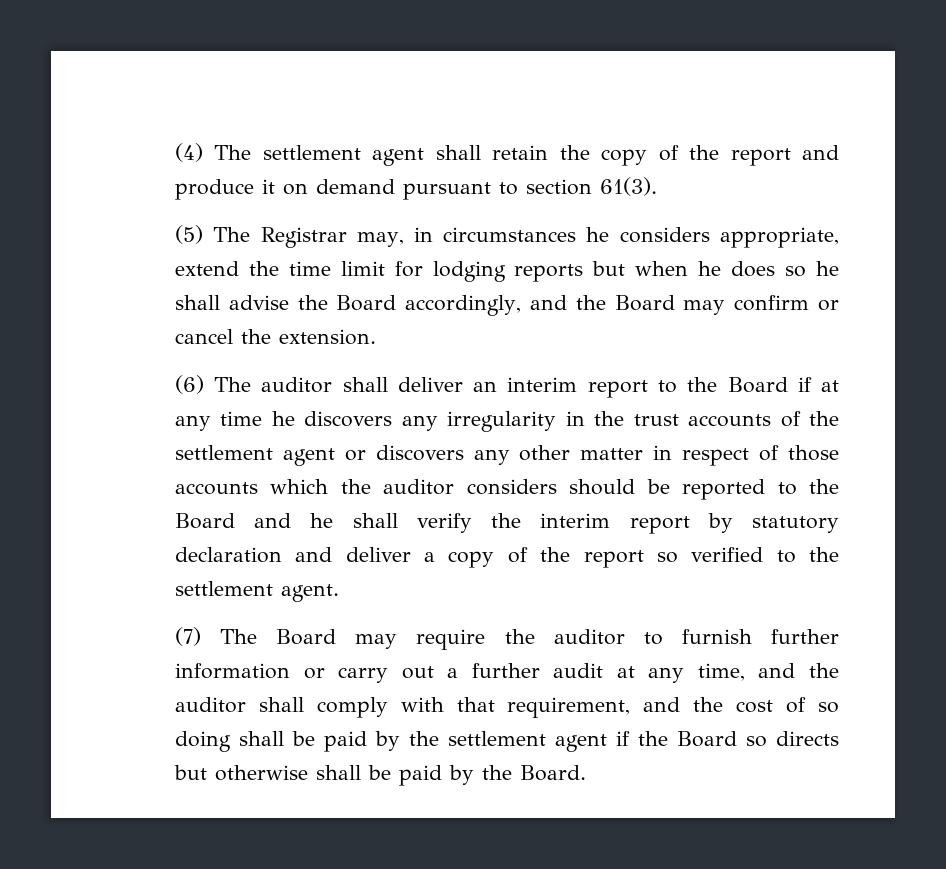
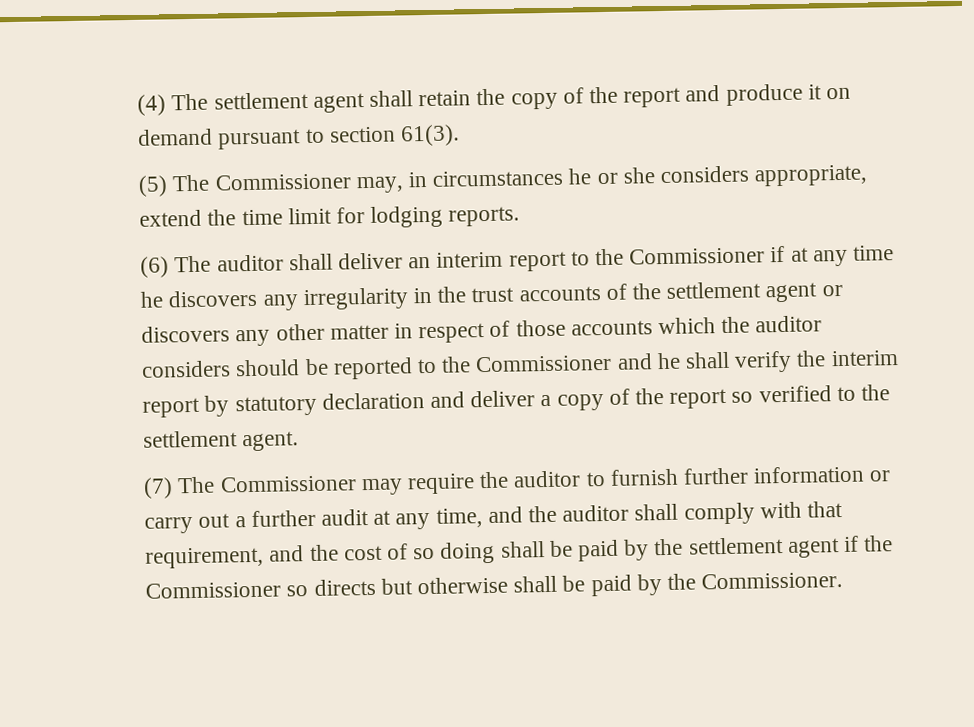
- (5) The Registrar may, in circumstances he considers appropriate, extend the time limit for lodging reports but when he does so he shall advise the Board accordingly, and the Board may confirm or cancel the extension.
+ (5) The Commissioner may, in circumstances he or she considers appropriate, extend the time limit for lodging reports.
- (6) The auditor shall deliver an interim report to the Board if at any time he discovers any irregularity in the trust accounts of the settlement agent or discovers any other matter in respect of those accounts which the auditor considers should be reported to the Board and he shall verify the interim report by statutory declaration and deliver a copy of the report so verified to the settlement agent.
+ (6) The auditor shall deliver an interim report to the Commissioner if at any time he discovers any irregularity in the trust accounts of the settlement agent or discovers any other matter in respect of those accounts which the auditor considers should be reported to the Commissioner and he shall verify the interim report by statutory declaration and deliver a copy of the report so verified to the settlement agent.
- (7) The Board may require the auditor to furnish further information or carry out a further audit at any time, and the auditor shall comply with that requirement, and the cost of so doing shall be paid by the settlement agent if the Board so directs but otherwise shall be paid by the Board.
+ (7) The Commissioner may require the auditor to furnish further information or carry out a further audit at any time, and the auditor shall comply with that requirement, and the cost of so doing shall be paid by the settlement agent if the Commissioner so directs but otherwise shall be paid by the Commissioner.

